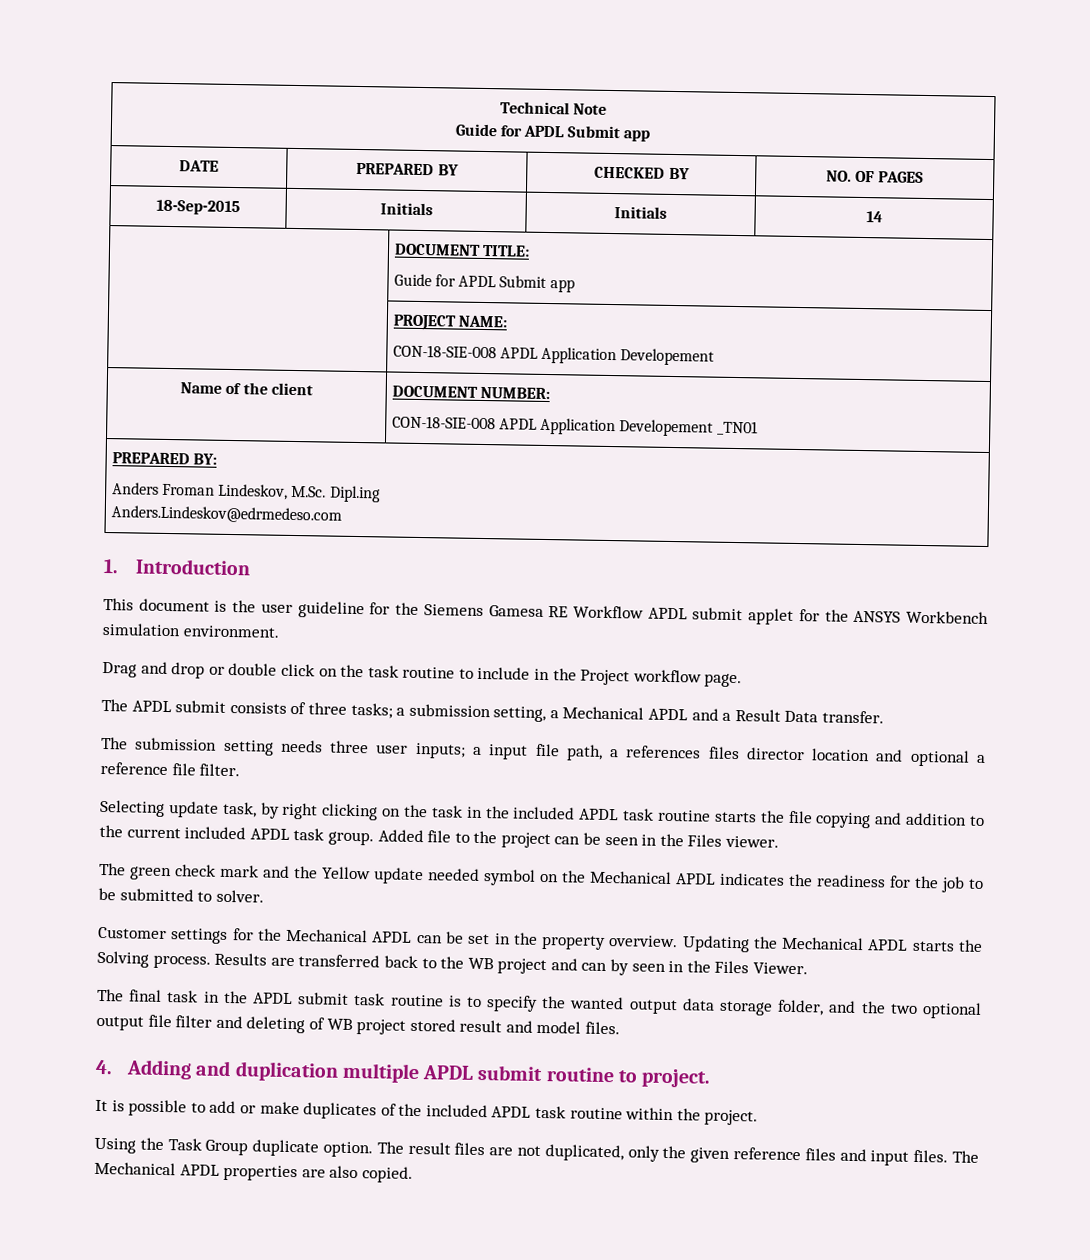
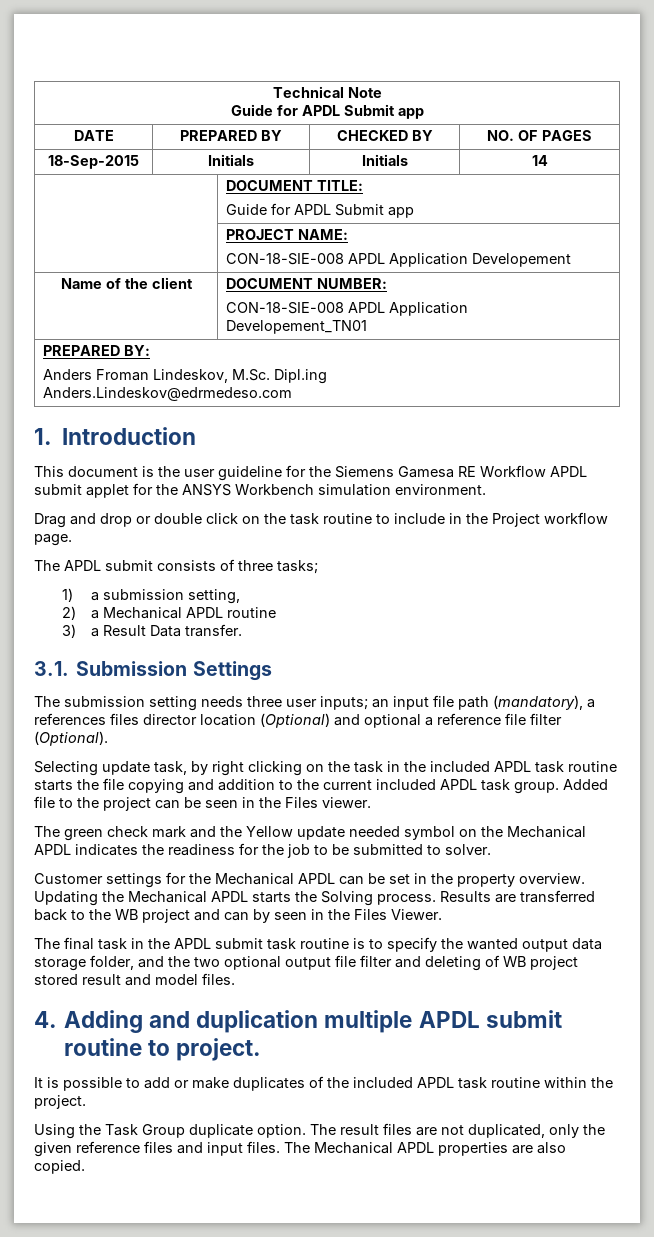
  Name of the client | DOCUMENT NUMBER:
- CON-18-SIE-008 APDL Application Developement _TN01
+ CON-18-SIE-008 APDL Application Developement_TN01
- The APDL submit consists of three tasks; a submission setting, a Mechanical APDL and a Result Data transfer.
+ The APDL submit consists of three tasks;
+ 1) a submission setting,
+ 2) a Mechanical APDL routine
+ 3) a Result Data transfer.
+ 3.1. Submission Settings
- The submission setting needs three user inputs; a input file path, a references files director location and optional a reference file filter.
+ The submission setting needs three user inputs; an input file path (mandatory), a references files director location (Optional) and optional a reference file filter (Optional).

